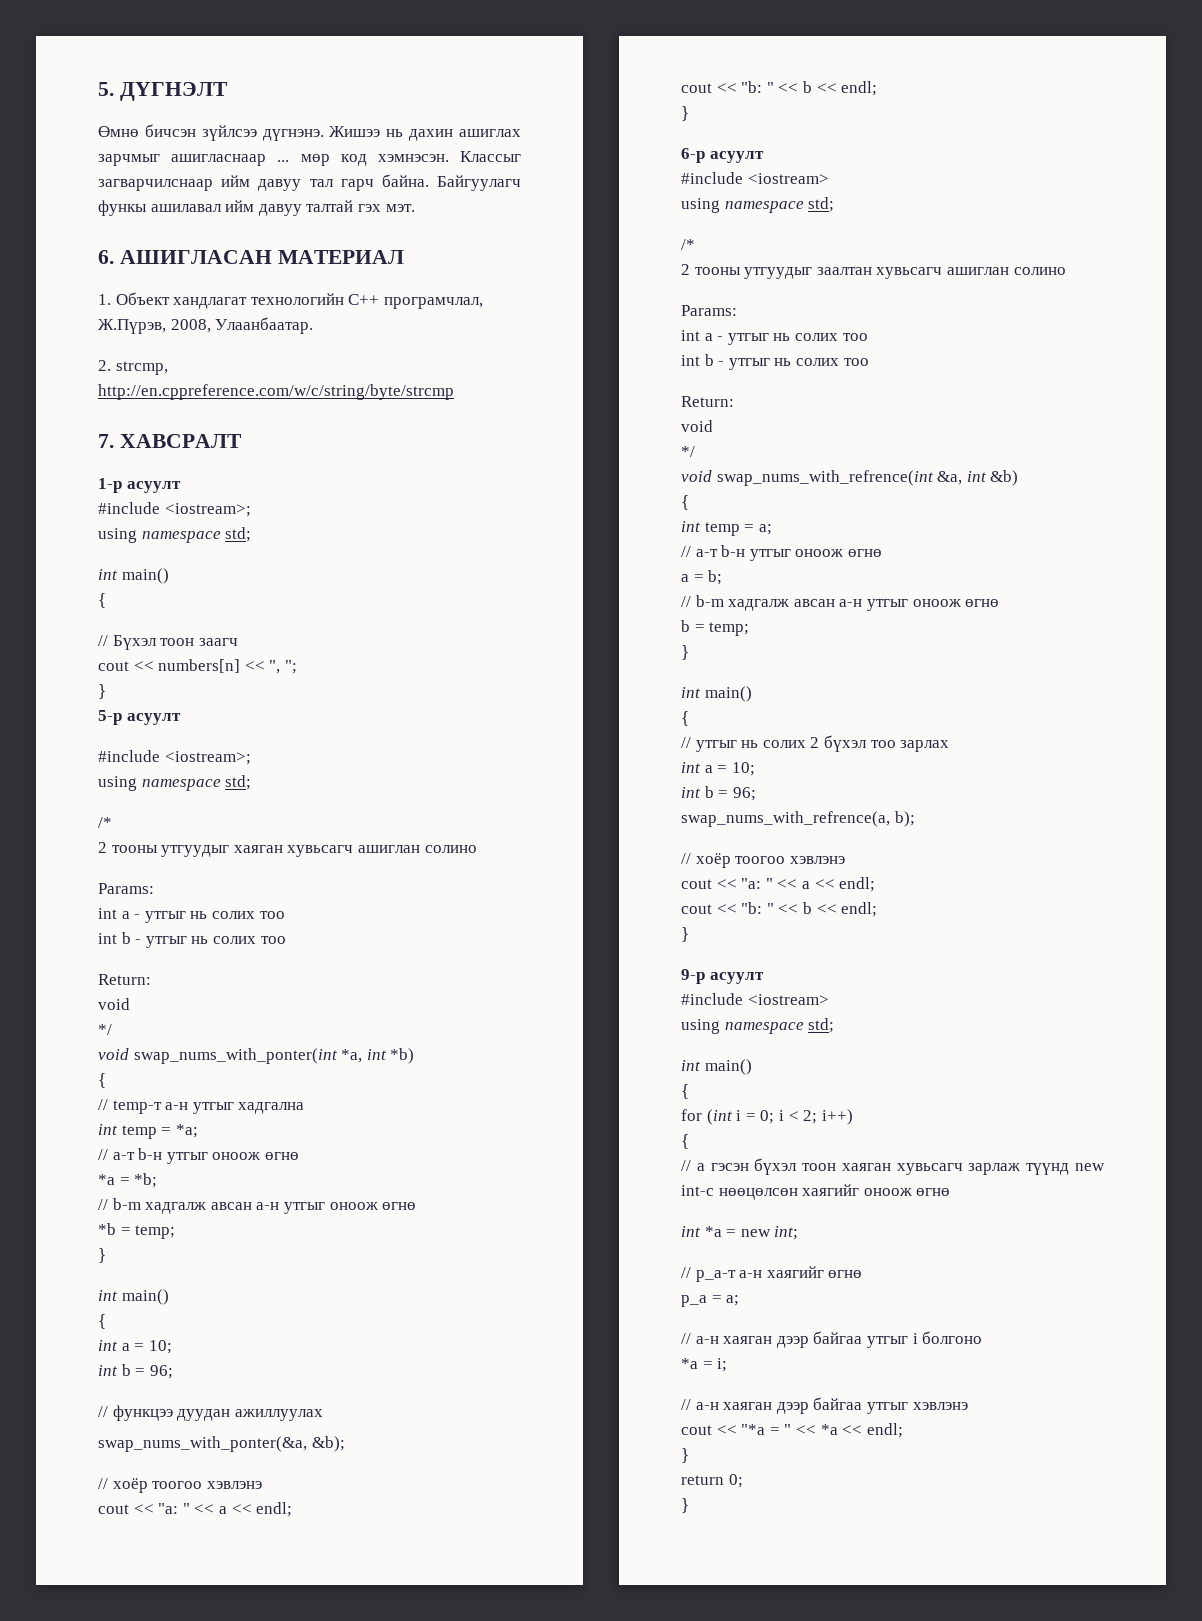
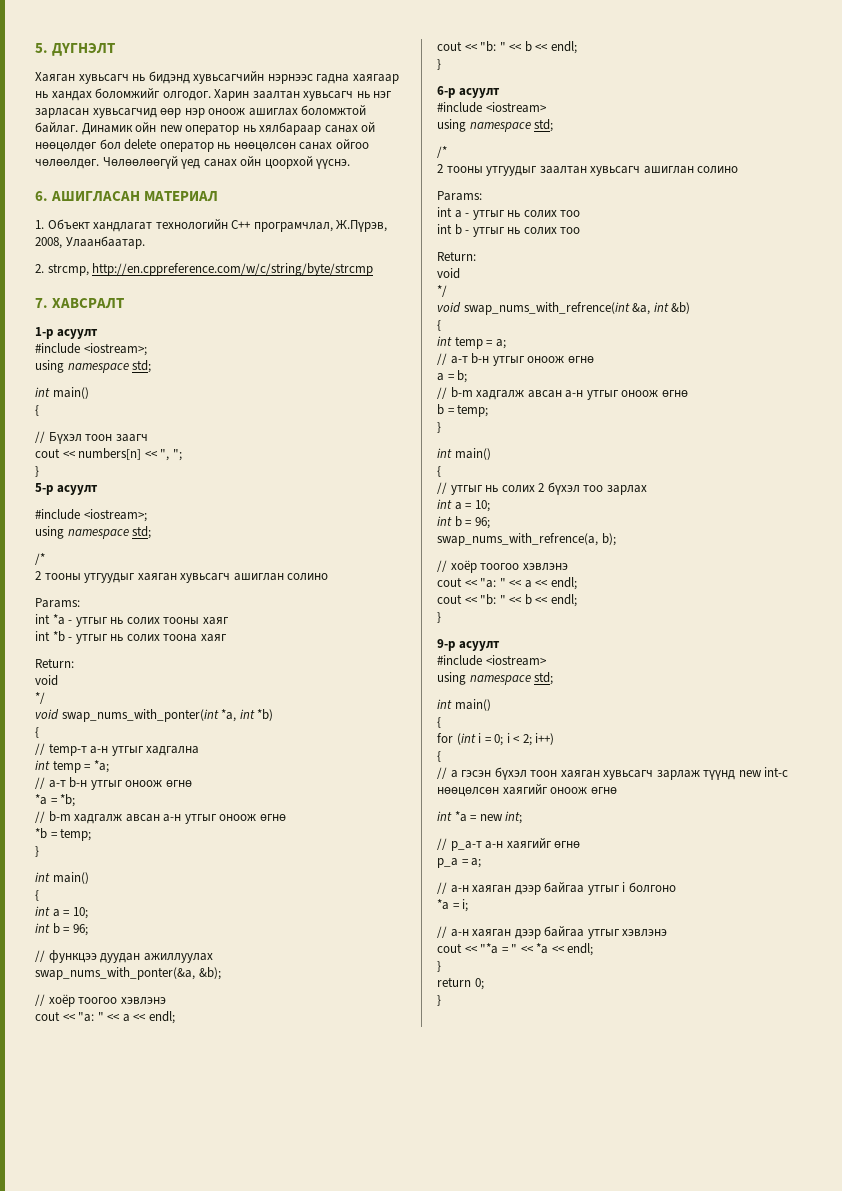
- Өмнө бичсэн зүйлсээ дүгнэнэ. Жишээ нь дахин ашиглах зарчмыг ашигласнаар ... мөр код хэмнэсэн. Классыг загварчилснаар ийм давуу тал гарч байна. Байгуулагч функы ашилавал ийм давуу талтай гэх мэт.
+ Хаяган хувьсагч нь бидэнд хувьсагчийн нэрнээс гадна хаягаар нь хандах боломжийг олгодог. Харин заалтан хувьсагч нь нэг зарласан хувьсагчид өөр нэр оноож ашиглах боломжтой байлаг. Динамик ойн new оператор нь хялбараар санах ой нөөцөлдөг бол delete оператор нь нөөцөлсөн санах ойгоо чөлөөлдөг. Чөлөөлөөгүй үед санах ойн цоорхой үүснэ.
  2 тооны утгуудыг хаяган хувьсагч ашиглан солино
  Params:
- int a - утгыг нь солих тоо
- int b - утгыг нь солих тоо
+ int *a - утгыг нь солих тооны хаяг
+ int *b - утгыг нь солих тоона хаяг

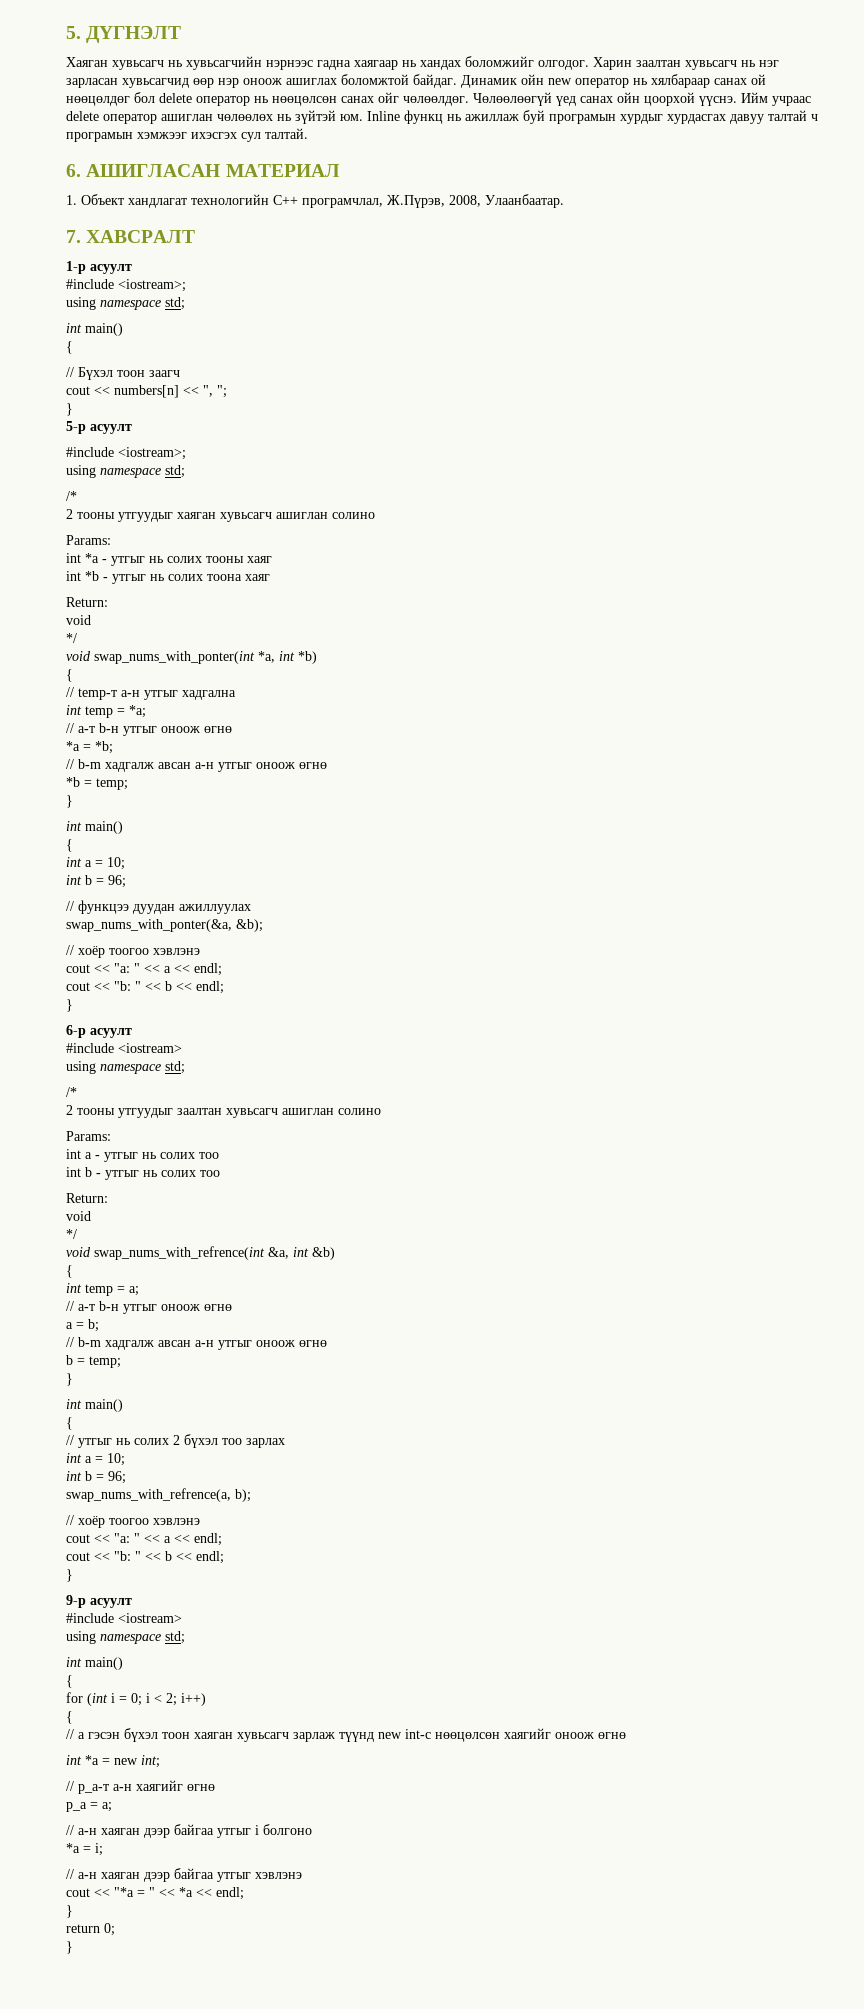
- Хаяган хувьсагч нь бидэнд хувьсагчийн нэрнээс гадна хаягаар нь хандах боломжийг олгодог.
+ Хаяган хувьсагч нь хувьсагчийн нэрнээс гадна хаягаар нь хандах боломжийг олгодог.
- Харин заалтан хувьсагч нь нэг зарласан хувьсагчид өөр нэр оноож ашиглах боломжтой байлаг.
+ Харин заалтан хувьсагч нь нэг зарласан хувьсагчид өөр нэр оноож ашиглах боломжтой байдаг.
- Динамик ойн new оператор нь хялбараар санах ой нөөцөлдөг бол delete оператор нь нөөцөлсөн санах ойгоо чөлөөлдөг.
+ Динамик ойн new оператор нь хялбараар санах ой нөөцөлдөг бол delete оператор нь нөөцөлсөн санах ойг чөлөөлдөг.
+ Ийм учраас delete оператор ашиглан чөлөөлөх нь зүйтэй юм. Inline функц нь ажиллаж буй програмын хурдыг хурдасгах давуу талтай ч програмын хэмжээг ихэсгэх сул талтай.
- 2. strcmp, http://en.cppreference.com/w/c/string/byte/strcmp

